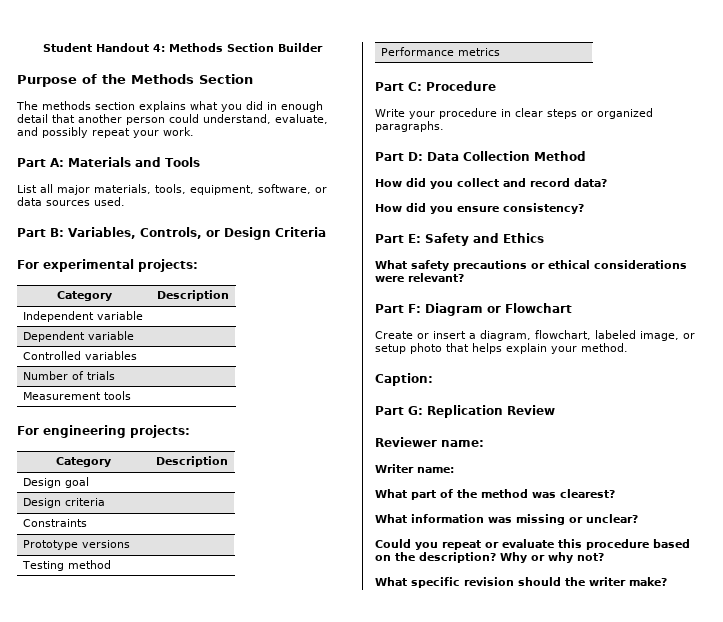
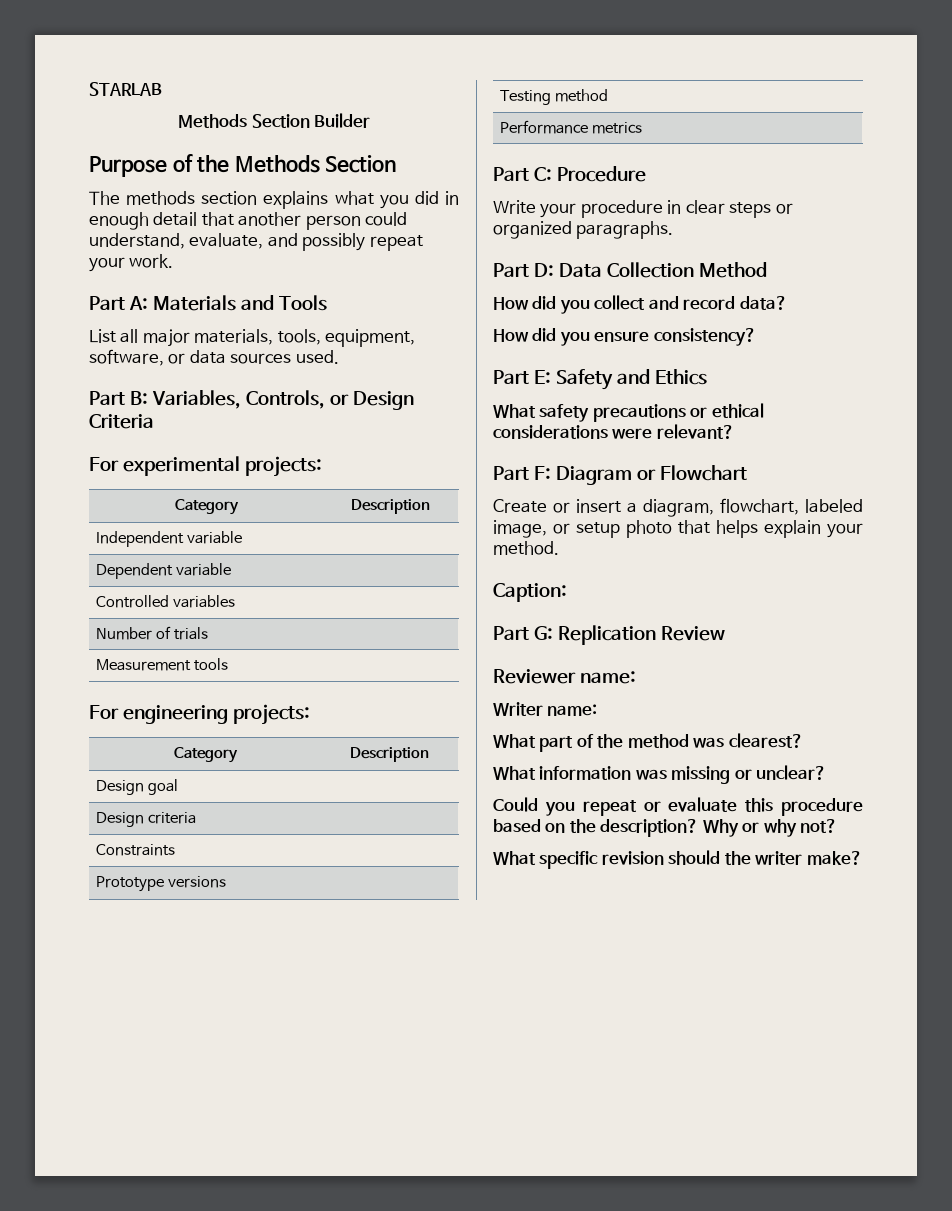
- Student Handout 4: Methods Section Builder
+ STARLAB
+ Methods Section Builder

